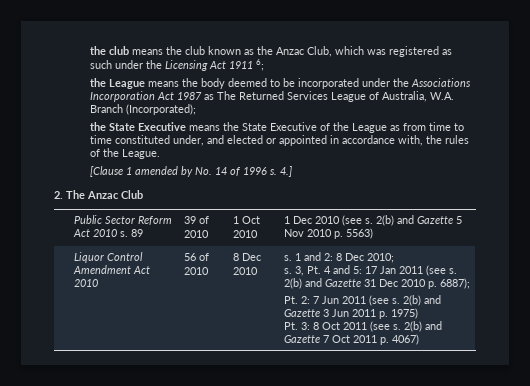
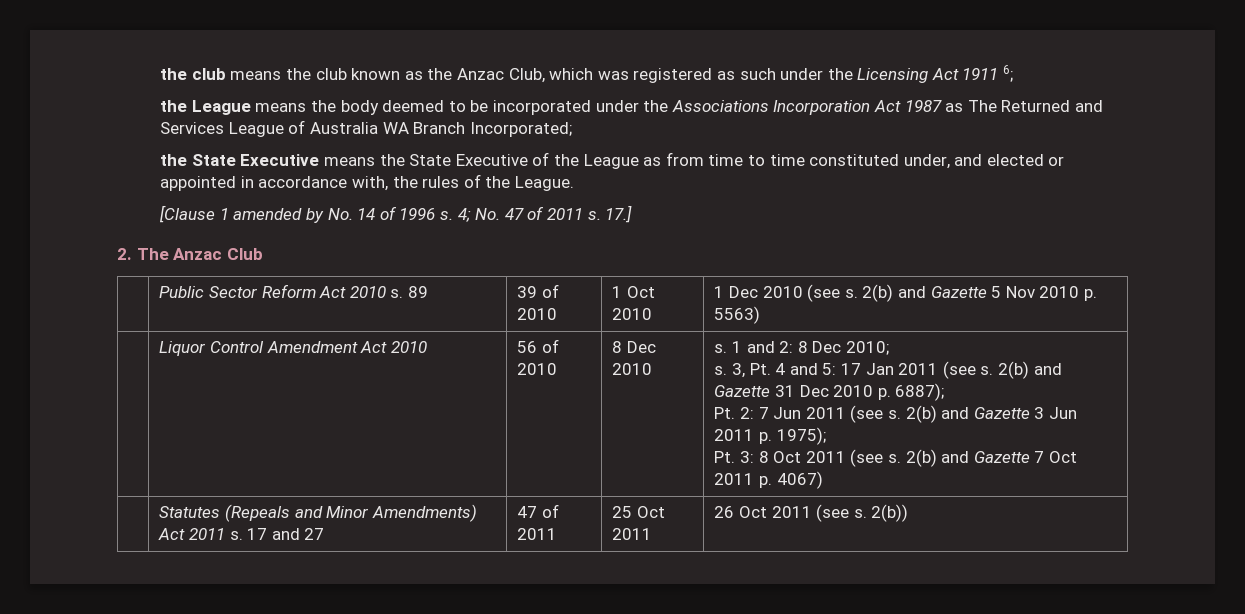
- the League means the body deemed to be incorporated under the Associations Incorporation Act 1987 as The Returned Services League of Australia, W.A. Branch (Incorporated);
+ the League means the body deemed to be incorporated under the Associations Incorporation Act 1987 as The Returned and Services League of Australia WA Branch Incorporated;
- 4.]
+ 4; No. 47 of 2011 s. 17.]
- 2(b) and Gazette 3 Jun 2011 p. 1975)
+ 2(b) and Gazette 3 Jun 2011 p. 1975);
+ | Statutes (Repeals and Minor Amendments) Act 2011 s. 17 and 27 | 47 of 2011 | 25 Oct 2011 | 26 Oct 2011 (see s. 2(b))

